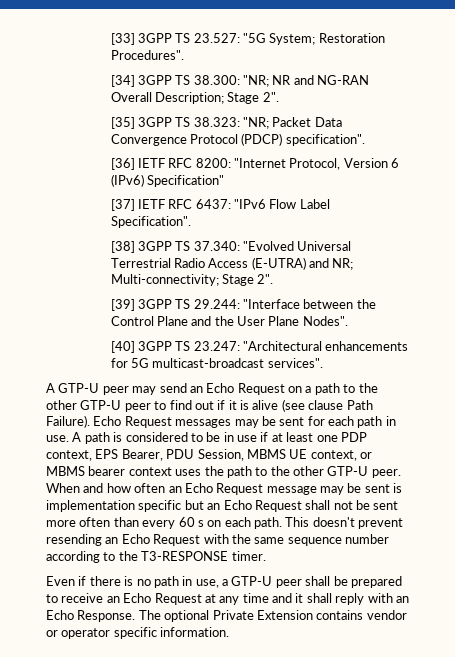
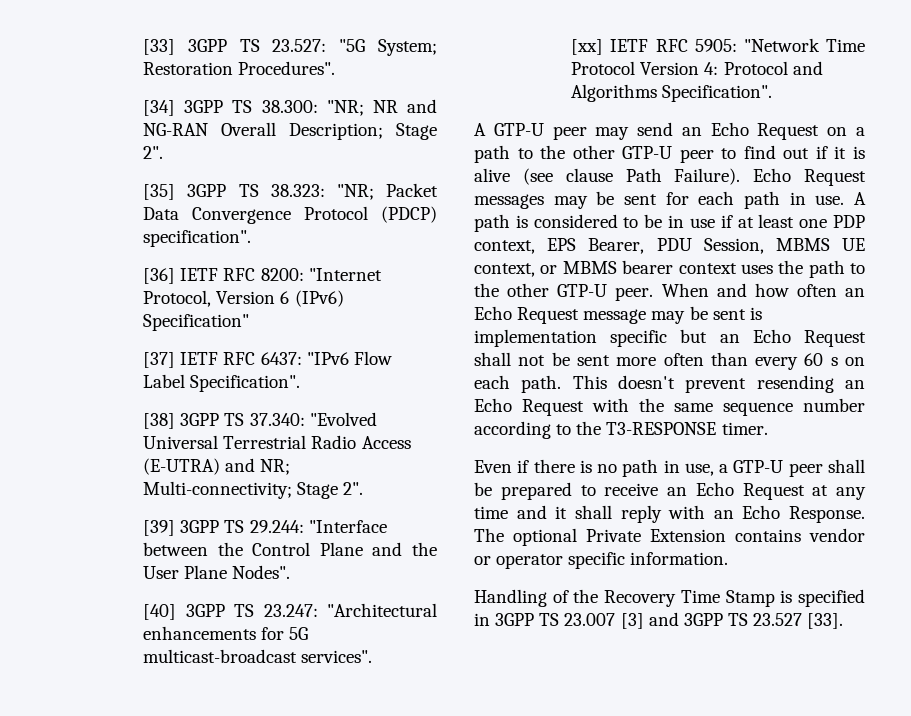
+ [xx] IETF RFC 5905: "Network Time Protocol Version 4: Protocol and Algorithms Specification".
+ Handling of the Recovery Time Stamp is specified in 3GPP TS 23.007 [3] and 3GPP TS 23.527 [33].

